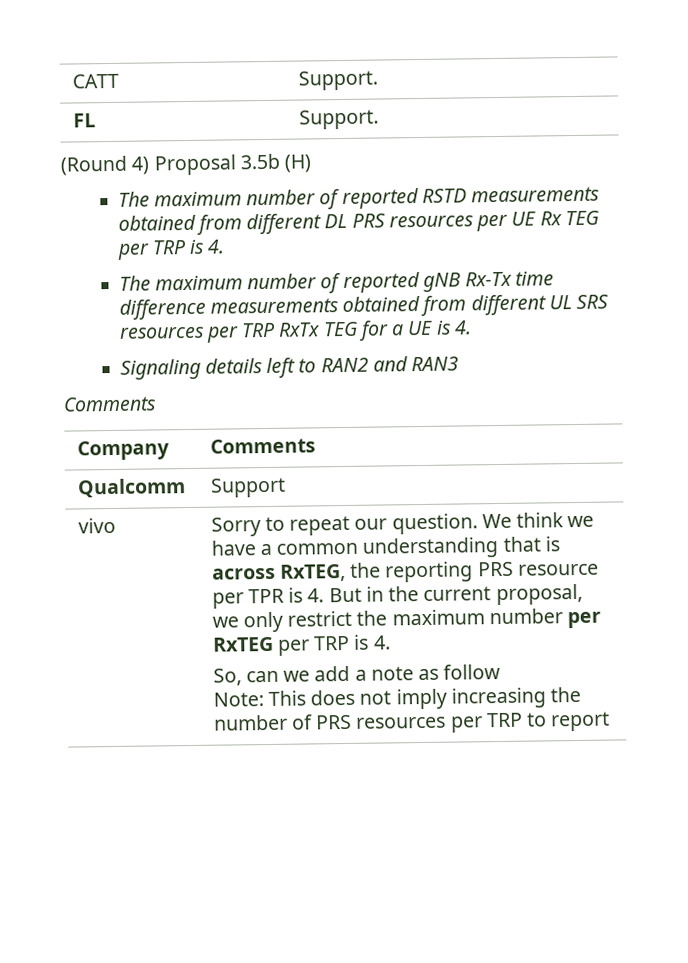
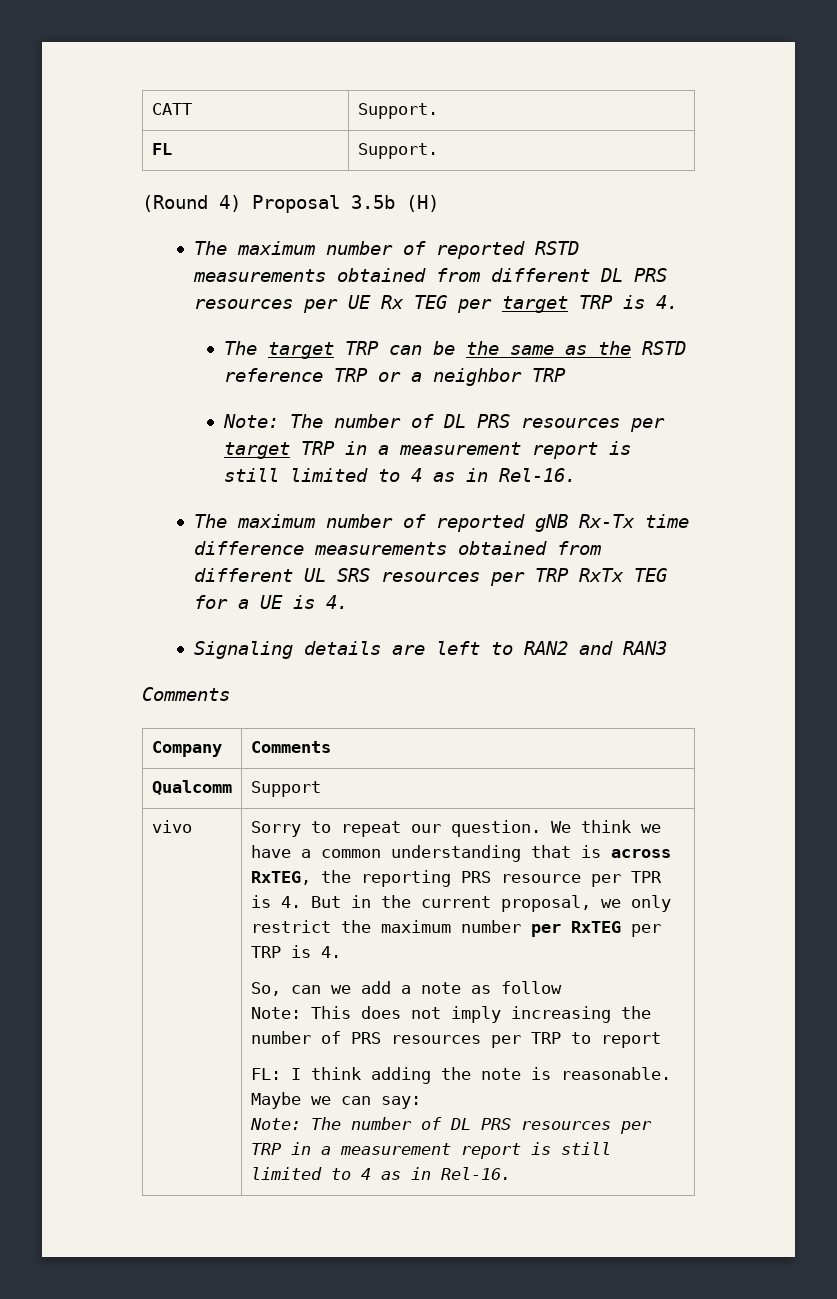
- The maximum number of reported RSTD measurements obtained from different DL PRS resources per UE Rx TEG per TRP is 4.
+ The maximum number of reported RSTD measurements obtained from different DL PRS resources per UE Rx TEG per target TRP is 4.
+ The target TRP can be the same as the RSTD reference TRP or a neighbor TRP
+ Note: The number of DL PRS resources per target TRP in a measurement report is still limited to 4 as in Rel-16.
- Signaling details left to RAN2 and RAN3
+ Signaling details are left to RAN2 and RAN3
+ FL: I think adding the note is reasonable. Maybe we can say:
+ Note: The number of DL PRS resources per TRP in a measurement report is still limited to 4 as in Rel-16.

